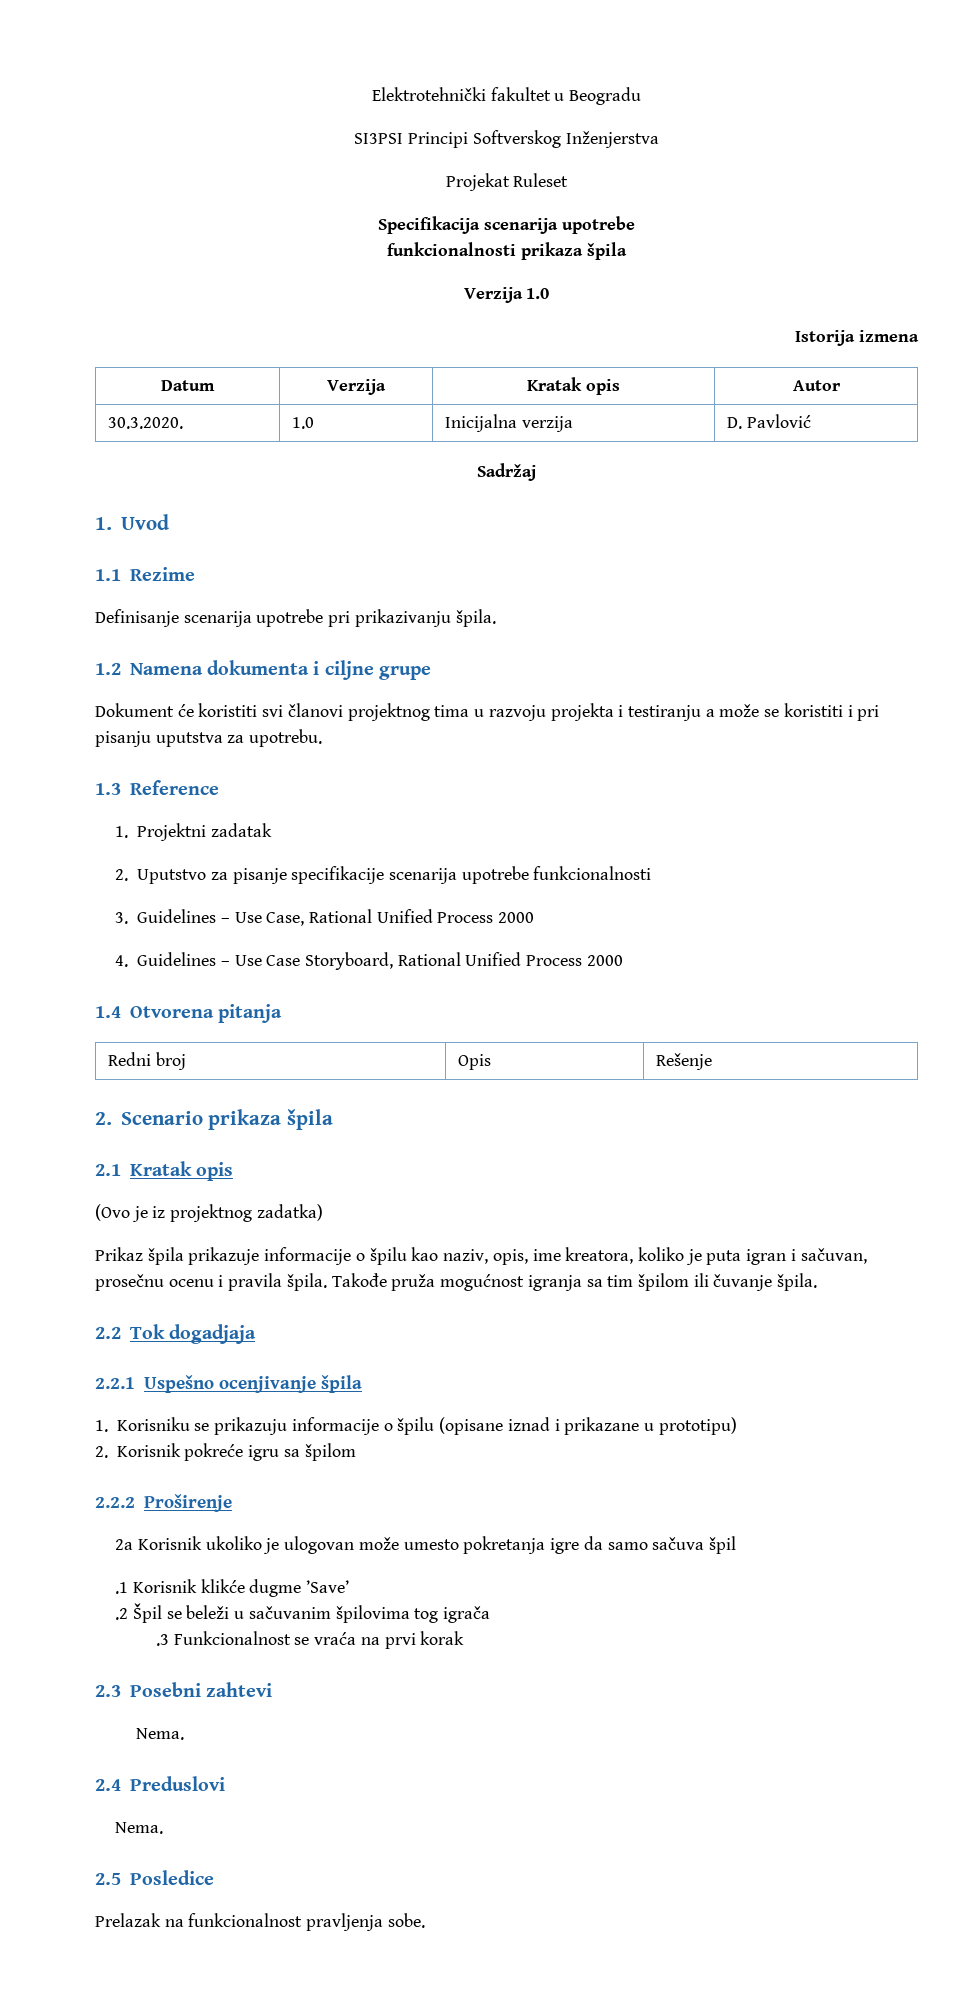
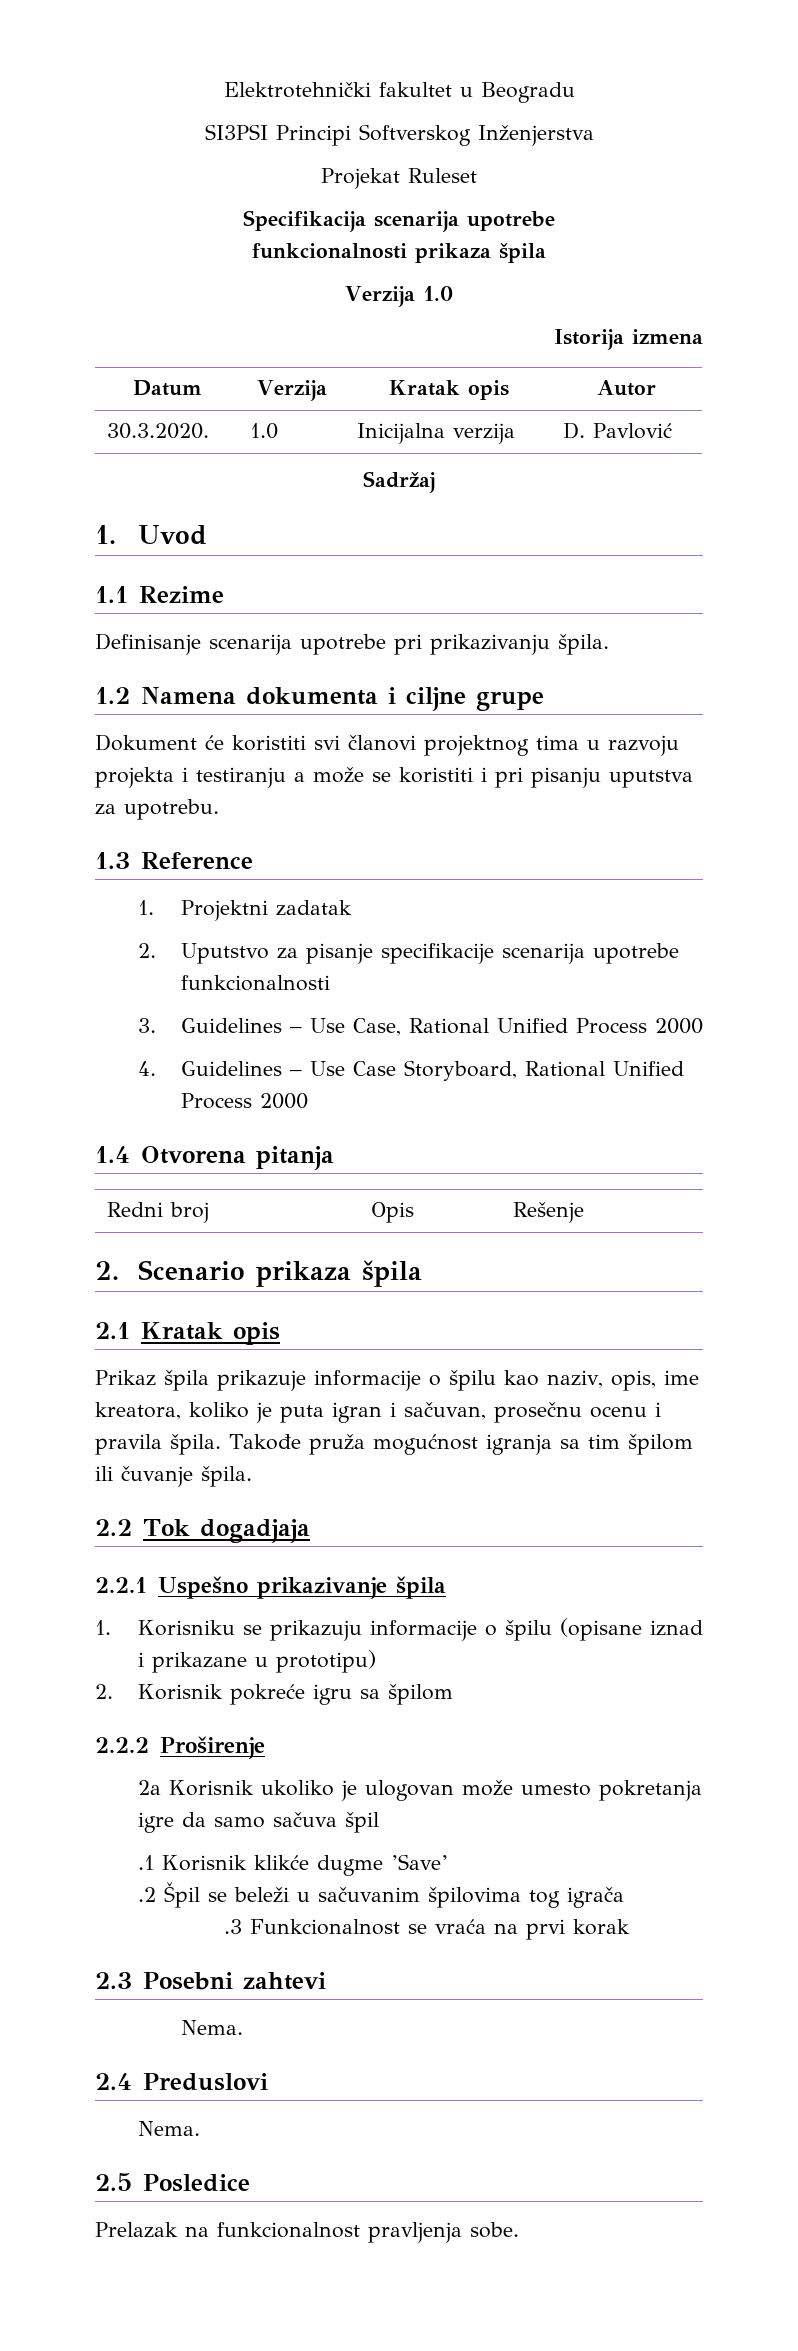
- (Ovo je iz projektnog zadatka)
- 2.2.1 Uspešno ocenjivanje špila
+ 2.2.1 Uspešno prikazivanje špila

